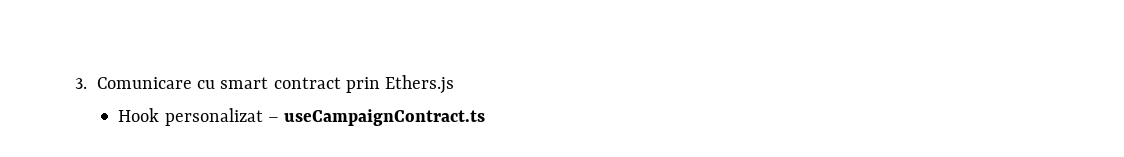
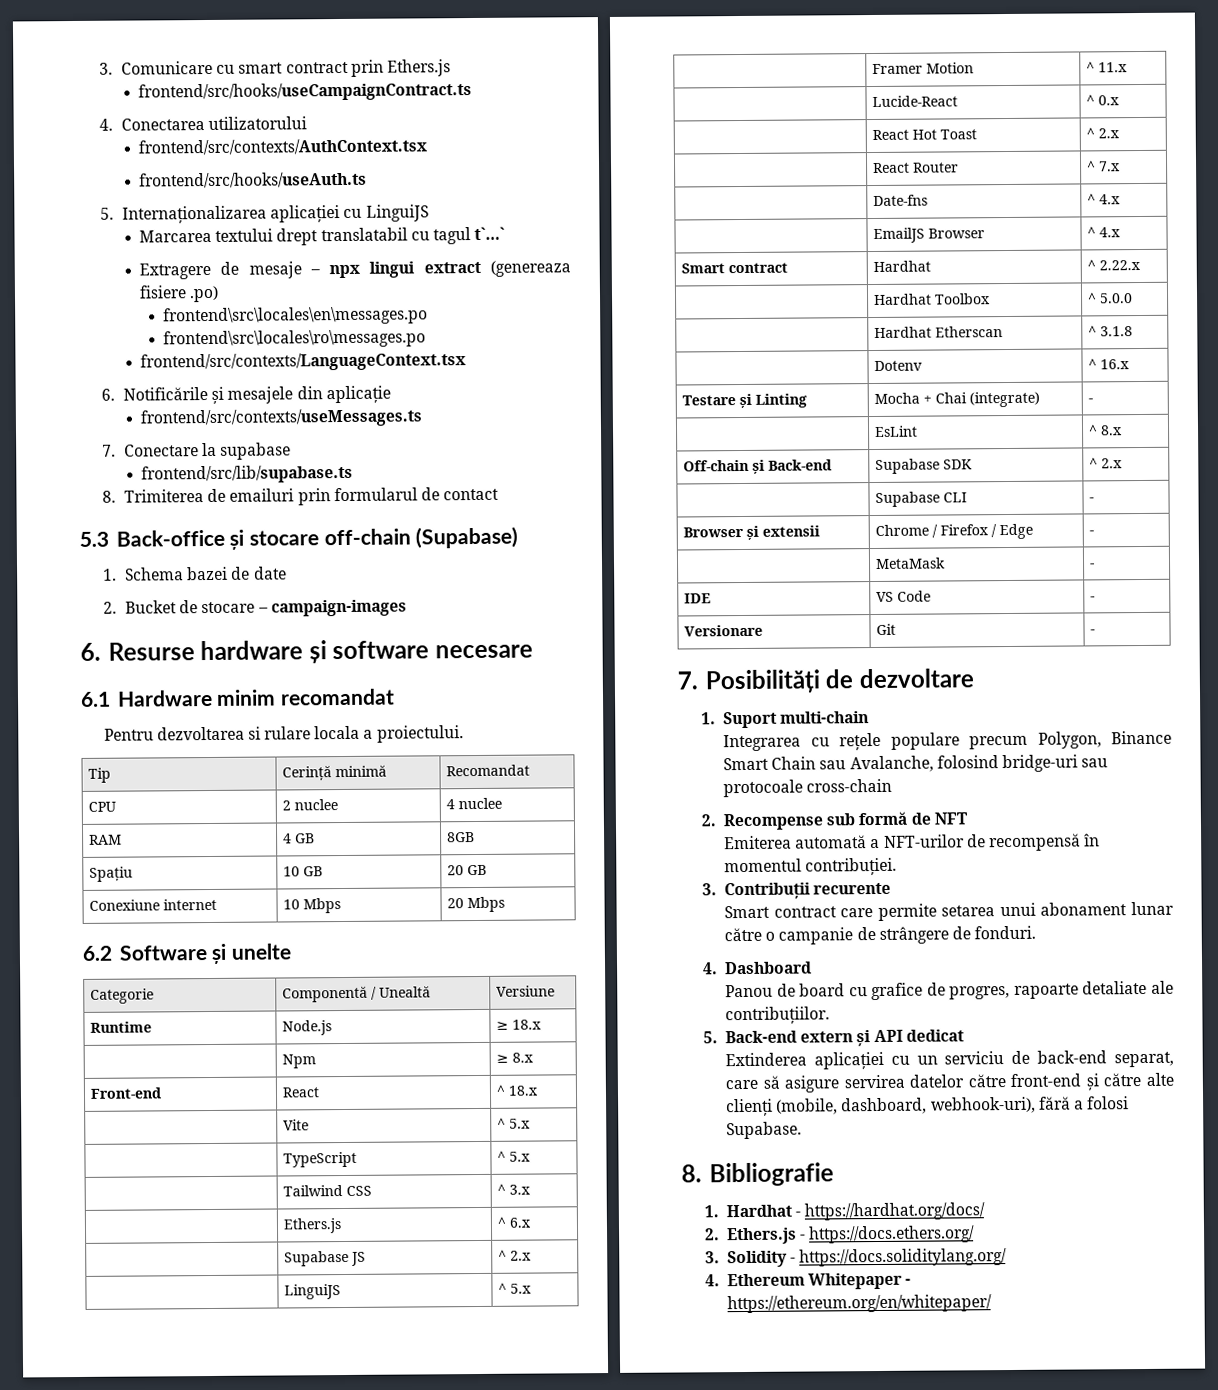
- Hook personalizat – useCampaignContract.ts
+ frontend/src/hooks/useCampaignContract.ts
+ 4. Conectarea utilizatorului
+ frontend/src/contexts/AuthContext.tsx
+ frontend/src/hooks/useAuth.ts
+ 5. Internaționalizarea aplicației cu LinguiJS
+ Marcarea textului drept translatabil cu tagul t`…`
+ Extragere de mesaje – npx lingui extract (genereaza fisiere .po)
+ frontend\src\locales\en\messages.po
+ frontend\src\locales\ro\messages.po
+ frontend/src/contexts/LanguageContext.tsx
+ 6. Notificările și mesajele din aplicație
+ frontend/src/contexts/useMessages.ts
+ 7. Conectare la supabase
+ frontend/src/lib/supabase.ts
+ 8. Trimiterea de emailuri prin formularul de contact
+ 5.3 Back-office și stocare off-chain (Supabase)
+ 1. Schema bazei de date
+ 2. Bucket de stocare – campaign-images
+ 6. Resurse hardware și software necesare
+ 6.1 Hardware minim recomandat
+ Pentru dezvoltarea si rulare locala a proiectului.
+ Tip | Cerință minimă | Recomandat
+ CPU | 2 nuclee | 4 nuclee
+ RAM | 4 GB | 8GB
+ Spațiu | 10 GB | 20 GB
+ Conexiune internet | 10 Mbps | 20 Mbps
+ 6.2 Software și unelte
+ Categorie | Componentă / Unealtă | Versiune
+ Runtime | Node.js | ≥ 18.x
+ | Npm | ≥ 8.x
+ Front-end | React | ^ 18.x
+ | Vite | ^ 5.x
+ | TypeScript | ^ 5.x
+ | Tailwind CSS | ^ 3.x
+ | Ethers.js | ^ 6.x
+ | Supabase JS | ^ 2.x
+ | LinguiJS | ^ 5.x
+ | Framer Motion | ^ 11.x
+ | Lucide-React | ^ 0.x
+ | React Hot Toast | ^ 2.x
+ | React Router | ^ 7.x
+ | Date-fns | ^ 4.x
+ | EmailJS Browser | ^ 4.x
+ Smart contract | Hardhat | ^ 2.22.x
+ | Hardhat Toolbox | ^ 5.0.0
+ | Hardhat Etherscan | ^ 3.1.8
+ | Dotenv | ^ 16.x
+ Testare și Linting | Mocha + Chai (integrate) | -
+ | EsLint | ^ 8.x
+ Off-chain și Back-end | Supabase SDK | ^ 2.x
+ | Supabase CLI | -
+ Browser și extensii | Chrome / Firefox / Edge | -
+ | MetaMask | -
+ IDE | VS Code | -
+ Versionare | Git | -
+ 7. Posibilități de dezvoltare
+ 1. Suport multi-chain
+ Integrarea cu rețele populare precum Polygon, Binance Smart Chain sau Avalanche, folosind bridge-uri sau protocoale cross-chain
+ 2. Recompense sub formă de NFT
+ Emiterea automată a NFT-urilor de recompensă în momentul contribuției.
+ 3. Contribuții recurente
+ Smart contract care permite setarea unui abonament lunar către o campanie de strângere de fonduri.
+ 4. Dashboard
+ Panou de board cu grafice de progres, rapoarte detaliate ale contribuțiilor.
+ 5. Back-end extern și API dedicat
+ Extinderea aplicației cu un serviciu de back-end separat, care să asigure servirea datelor către front-end și către alte clienți (mobile, dashboard, webhook-uri), fără a folosi Supabase.
+ 8. Bibliografie
+ 1. Hardhat - https://hardhat.org/docs/
+ 2. Ethers.js - https://docs.ethers.org/
+ 3. Solidity - https://docs.soliditylang.org/
+ 4. Ethereum Whitepaper - https://ethereum.org/en/whitepaper/

